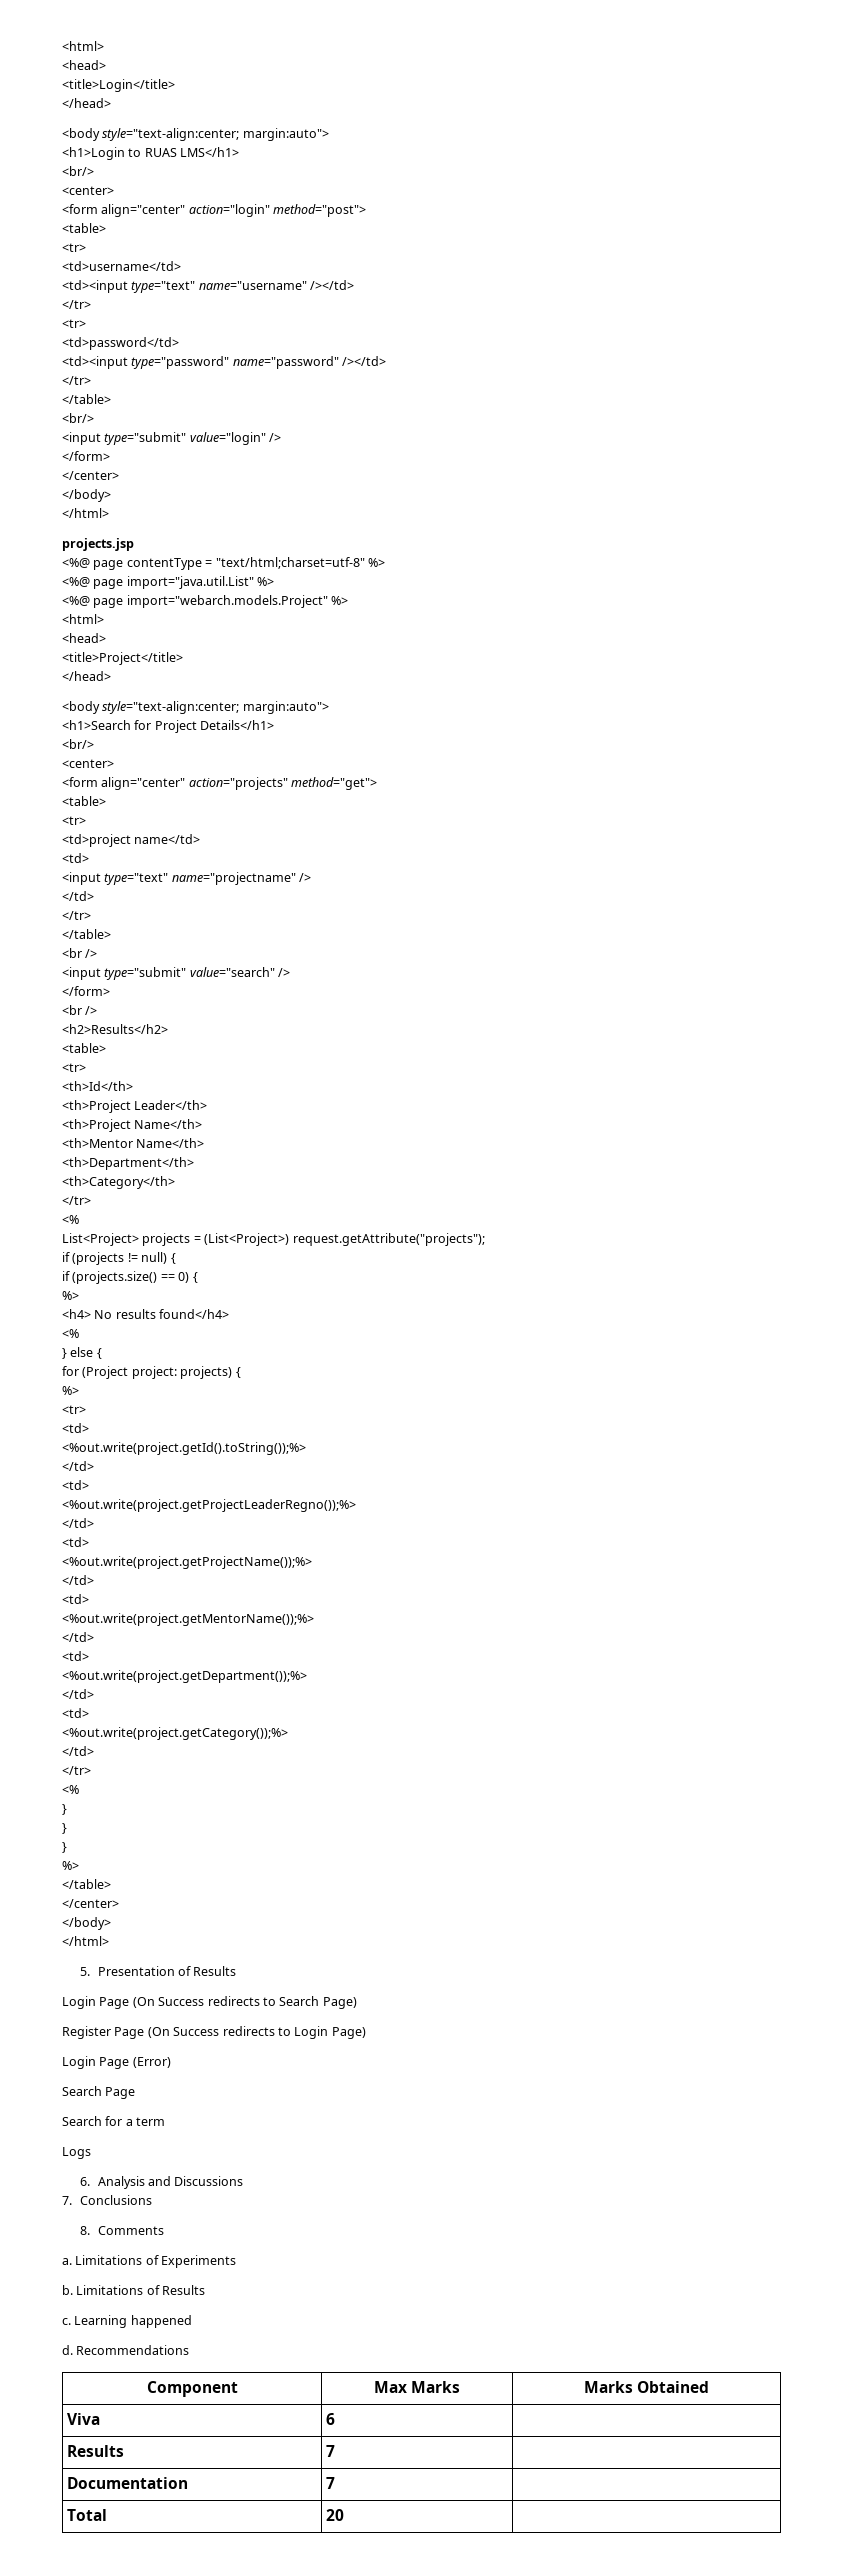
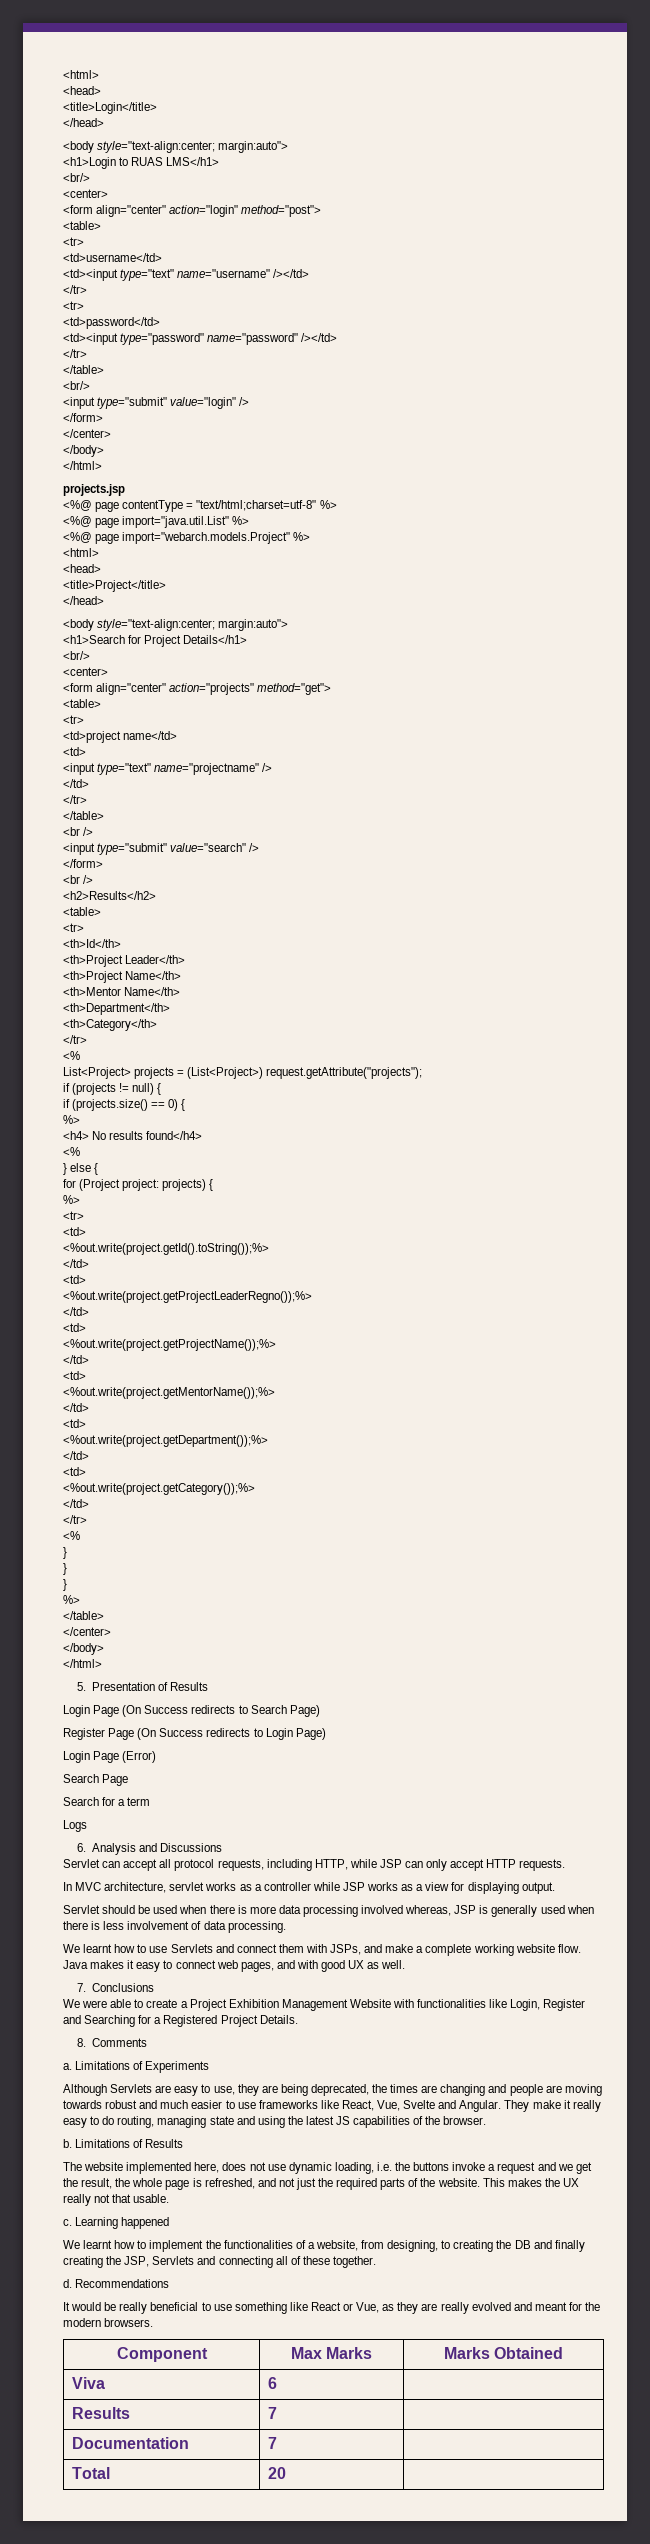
+ Servlet can accept all protocol requests, including HTTP, while JSP can only accept HTTP requests.
+ In MVC architecture, servlet works as a controller while JSP works as a view for displaying output.
+ Servlet should be used when there is more data processing involved whereas, JSP is generally used when there is less involvement of data processing.
+ We learnt how to use Servlets and connect them with JSPs, and make a complete working website flow. Java makes it easy to connect web pages, and with good UX as well.
  7. Conclusions
+ We were able to create a Project Exhibition Management Website with functionalities like Login, Register and Searching for a Registered Project Details.
+ Although Servlets are easy to use, they are being deprecated, the times are changing and people are moving towards robust and much easier to use frameworks like React, Vue, Svelte and Angular. They make it really easy to do routing, managing state and using the latest JS capabilities of the browser.
  b. Limitations of Results
+ The website implemented here, does not use dynamic loading, i.e. the buttons invoke a request and we get the result, the whole page is refreshed, and not just the required parts of the website. This makes the UX really not that usable.
  c. Learning happened
+ We learnt how to implement the functionalities of a website, from designing, to creating the DB and finally creating the JSP, Servlets and connecting all of these together.
  d. Recommendations
+ It would be really beneficial to use something like React or Vue, as they are really evolved and meant for the modern browsers.

